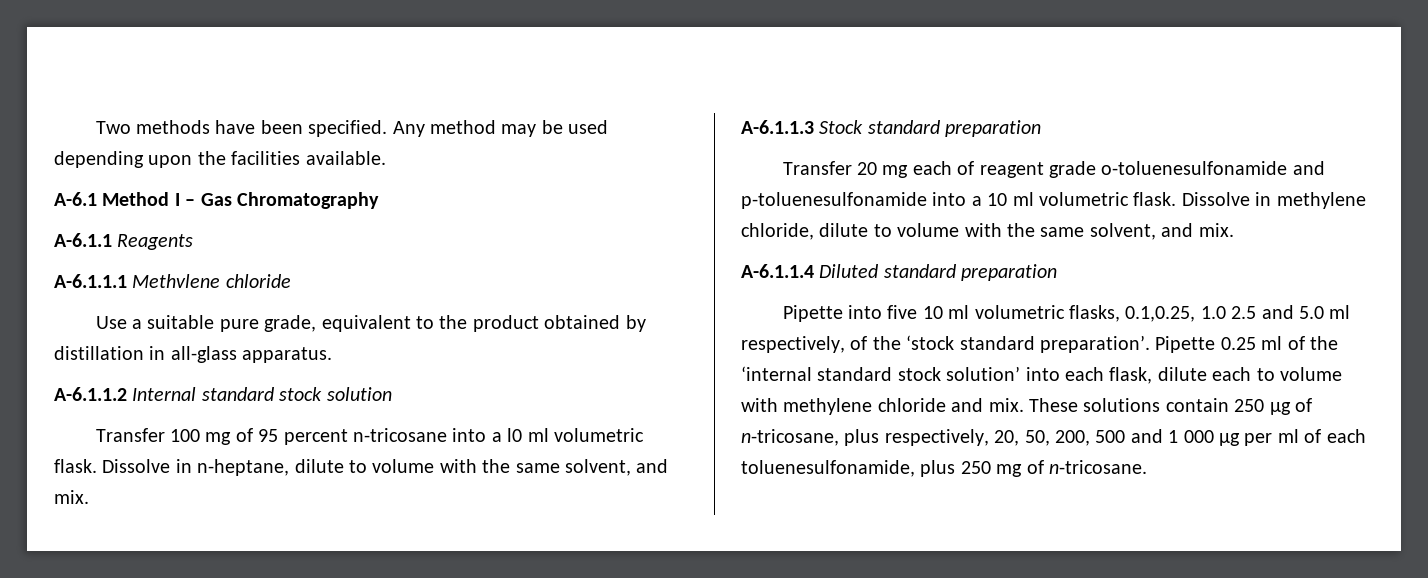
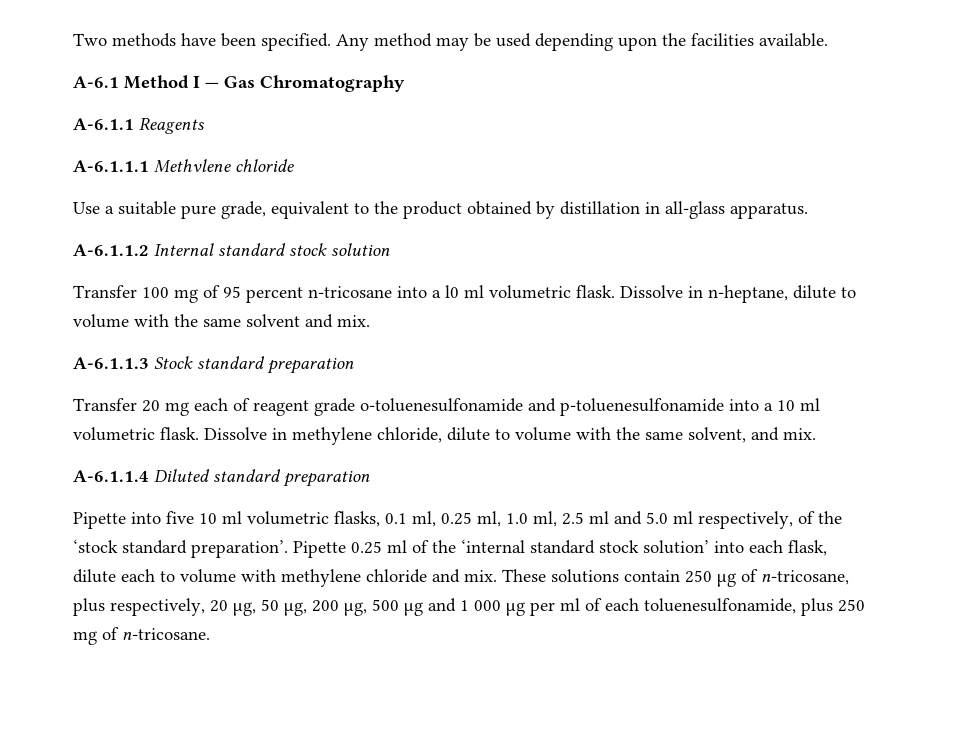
- A-6.1 Method I – Gas Chromatography
+ A-6.1 Method I — Gas Chromatography
- Dissolve in n-heptane, dilute to volume with the same solvent, and mix.
+ Dissolve in n-heptane, dilute to volume with the same solvent and mix.
- Pipette into five 10 ml volumetric flasks, 0.1,0.25, 1.0 2.5 and 5.0 ml respectively, of the ‘stock standard preparation’.
+ Pipette into five 10 ml volumetric flasks, 0.1 ml, 0.25 ml, 1.0 ml, 2.5 ml and 5.0 ml respectively, of the ‘stock standard preparation’.
- These solutions contain 250 µg of n-tricosane, plus respectively, 20, 50, 200, 500 and 1 000 µg per ml of each toluenesulfonamide, plus 250 mg of n-tricosane.
+ These solutions contain 250 µg of n-tricosane, plus respectively, 20 µg, 50 µg, 200 µg, 500 µg and 1 000 µg per ml of each toluenesulfonamide, plus 250 mg of n-tricosane.

